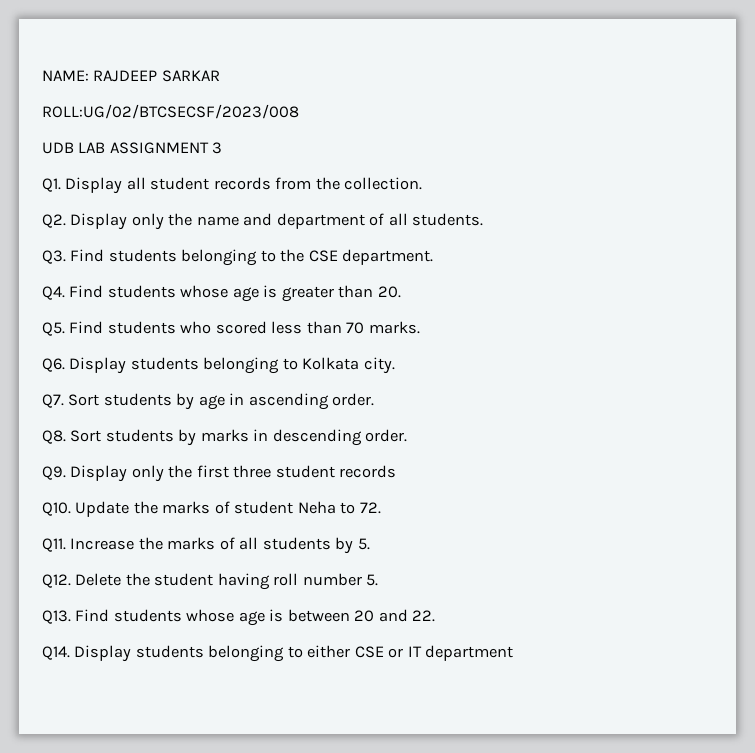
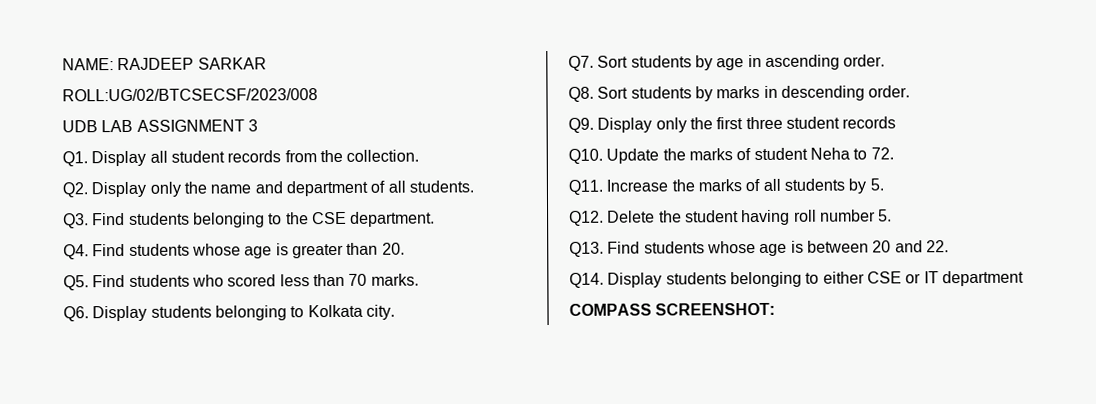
+ COMPASS SCREENSHOT:

